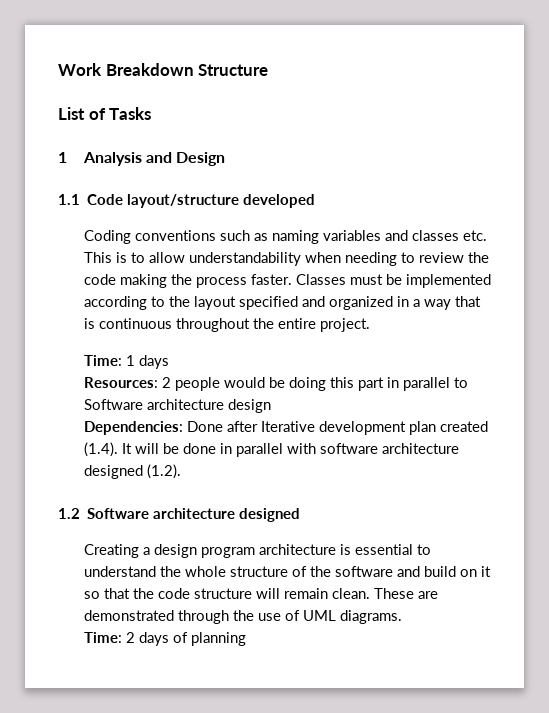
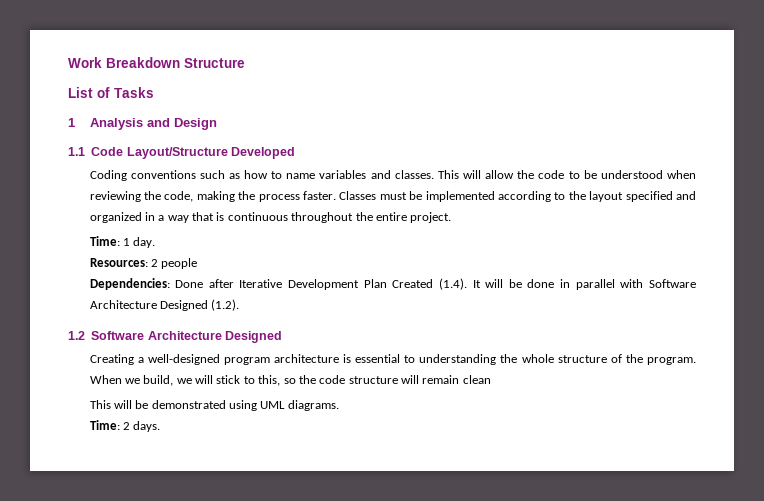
- 1.1 Code layout/structure developed
+ 1.1 Code Layout/Structure Developed
- Coding conventions such as naming variables and classes etc. This is to allow understandability when needing to review the code making the process faster.
+ Coding conventions such as how to name variables and classes. This will allow the code to be understood when reviewing the code, making the process faster.
- Time: 1 days
+ Time: 1 day.
- Resources: 2 people would be doing this part in parallel to Software architecture design
+ Resources: 2 people
- Dependencies: Done after Iterative development plan created (1.4). It will be done in parallel with software architecture designed (1.2).
+ Dependencies: Done after Iterative Development Plan Created (1.4). It will be done in parallel with Software Architecture Designed (1.2).
- 1.2 Software architecture designed
+ 1.2 Software Architecture Designed
- Creating a design program architecture is essential to understand the whole structure of the software and build on it so that the code structure will remain clean. These are demonstrated through the use of UML diagrams.
+ Creating a well-designed program architecture is essential to understanding the whole structure of the program. When we build, we will stick to this, so the code structure will remain clean
+ This will be demonstrated using UML diagrams.
- Time: 2 days of planning
+ Time: 2 days.

